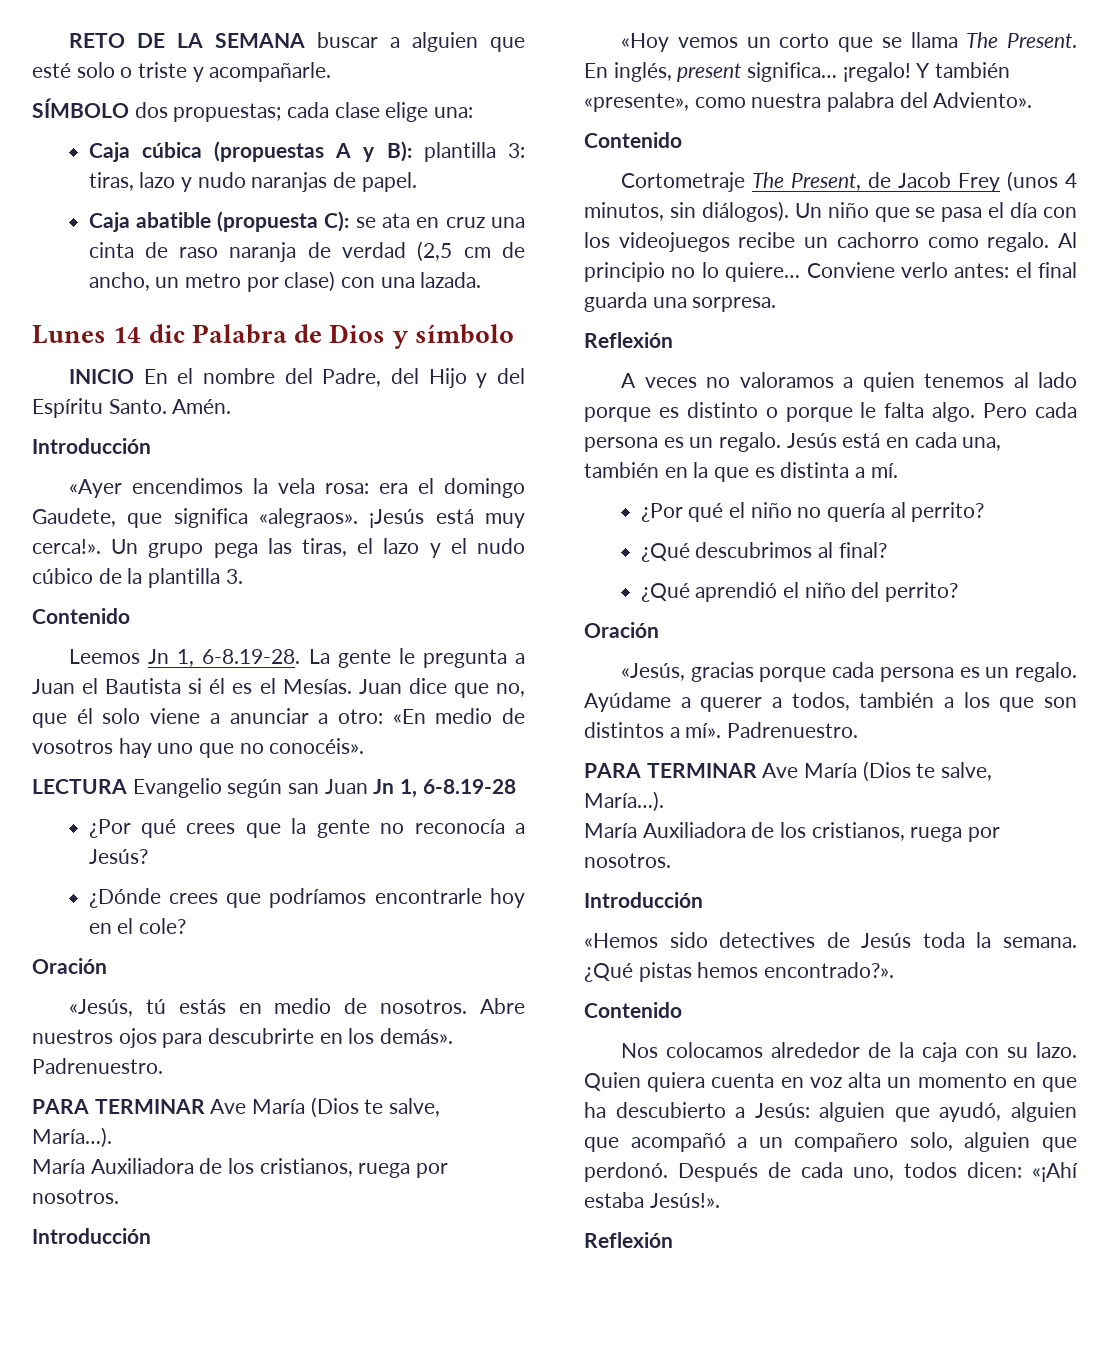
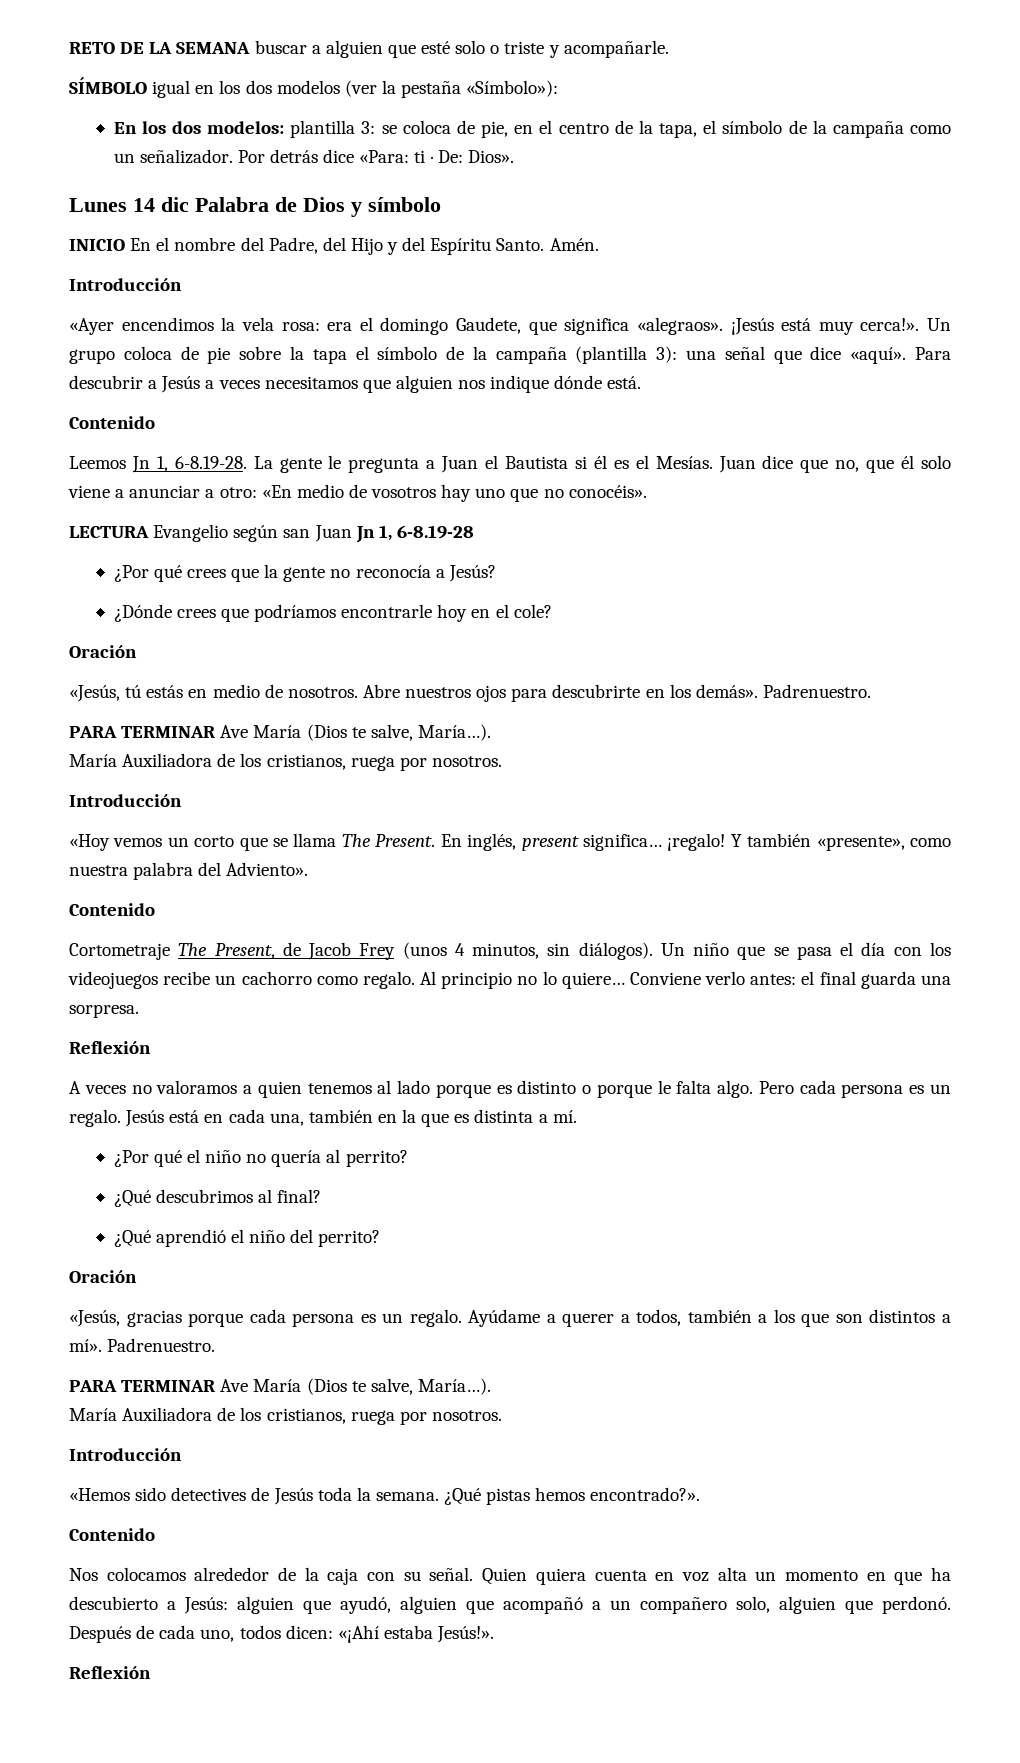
- SÍMBOLO dos propuestas; cada clase elige una:
- Caja cúbica (propuestas A y B): plantilla 3: tiras, lazo y nudo naranjas de papel.
- Caja abatible (propuesta C): se ata en cruz una cinta de raso naranja de verdad (2,5 cm de ancho, un metro por clase) con una lazada.
+ SÍMBOLO igual en los dos modelos (ver la pestaña «Símbolo»):
+ En los dos modelos: plantilla 3: se coloca de pie, en el centro de la tapa, el símbolo de la campaña como un señalizador. Por detrás dice «Para: ti · De: Dios».
- Un grupo pega las tiras, el lazo y el nudo cúbico de la plantilla 3.
+ Un grupo coloca de pie sobre la tapa el símbolo de la campaña (plantilla 3): una señal que dice «aquí». Para descubrir a Jesús a veces necesitamos que alguien nos indique dónde está.
- Nos colocamos alrededor de la caja con su lazo.
+ Nos colocamos alrededor de la caja con su señal.

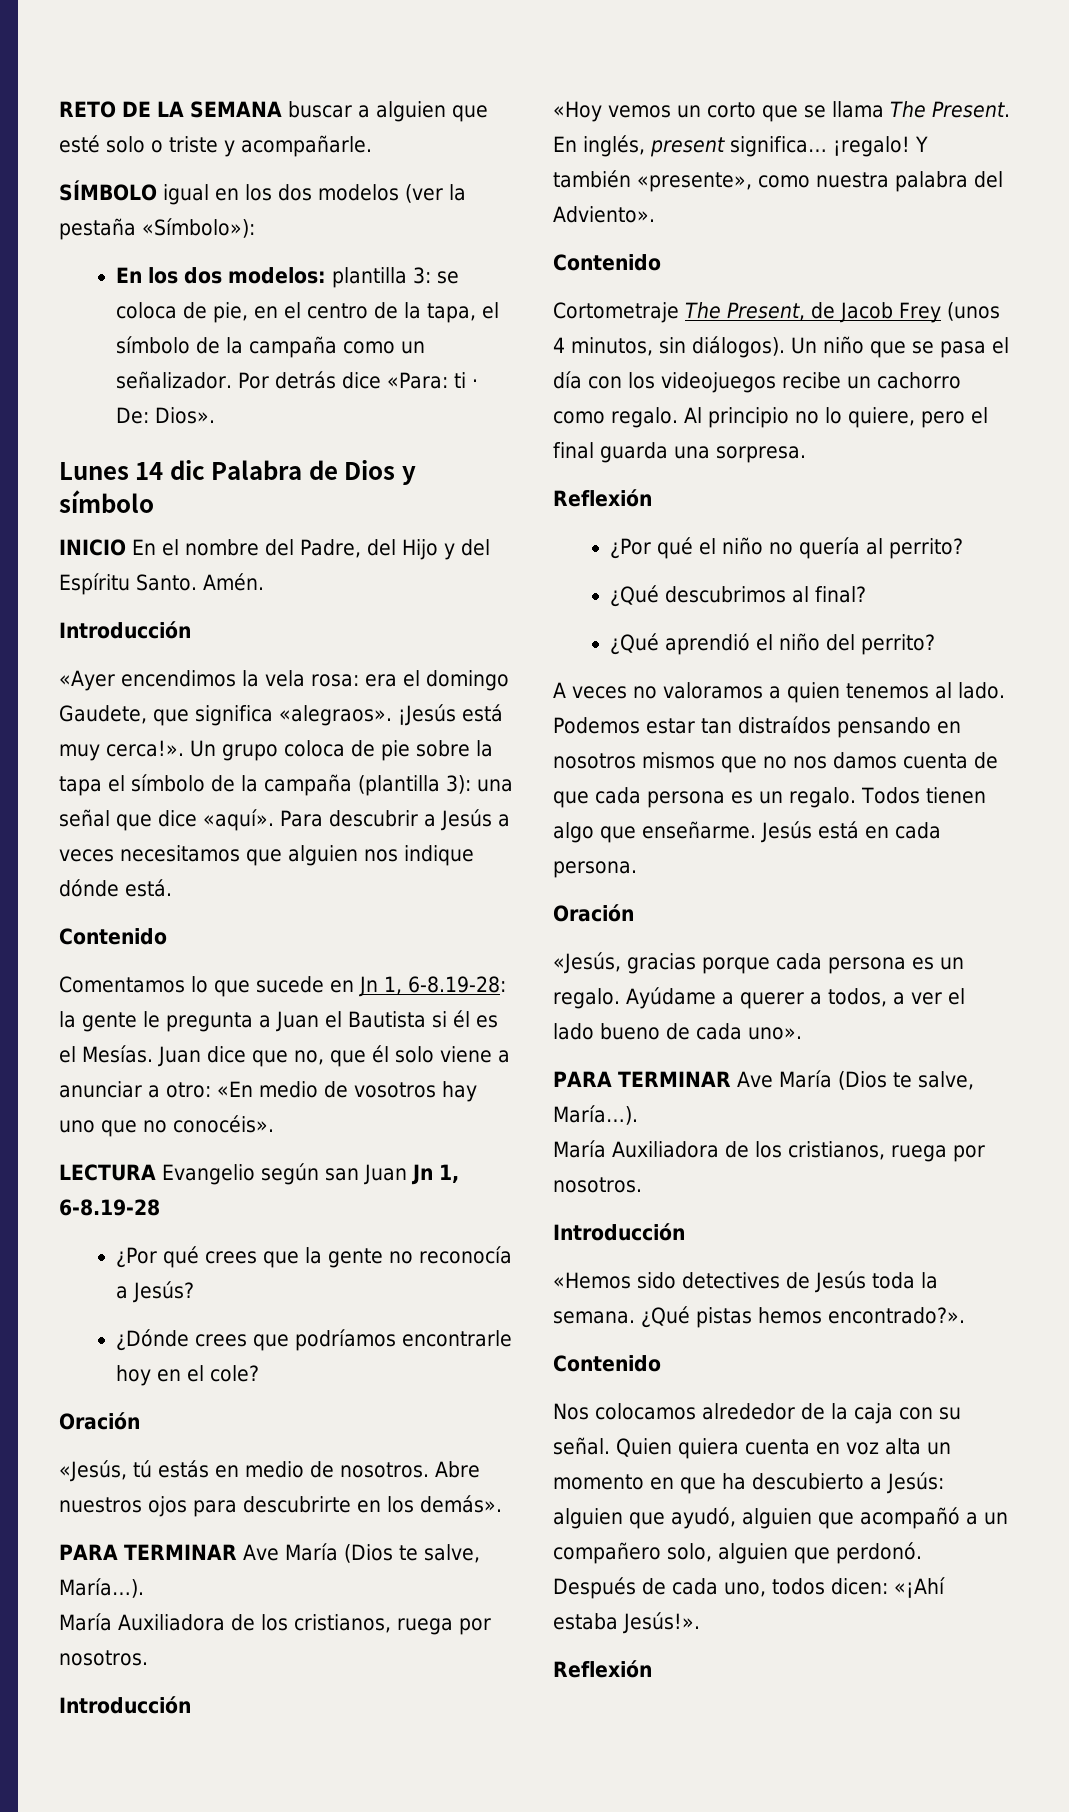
- Leemos Jn 1, 6-8.19-28. La gente le pregunta a Juan el Bautista si él es el Mesías.
+ Comentamos lo que sucede en Jn 1, 6-8.19-28: la gente le pregunta a Juan el Bautista si él es el Mesías.
- Abre nuestros ojos para descubrirte en los demás». Padrenuestro.
+ Abre nuestros ojos para descubrirte en los demás».
- Al principio no lo quiere… Conviene verlo antes: el final guarda una sorpresa.
+ Al principio no lo quiere, pero el final guarda una sorpresa.
- A veces no valoramos a quien tenemos al lado porque es distinto o porque le falta algo. Pero cada persona es un regalo. Jesús está en cada una, también en la que es distinta a mí.
+ A veces no valoramos a quien tenemos al lado. Podemos estar tan distraídos pensando en nosotros mismos que no nos damos cuenta de que cada persona es un regalo. Todos tienen algo que enseñarme. Jesús está en cada persona.
- Ayúdame a querer a todos, también a los que son distintos a mí». Padrenuestro.
+ Ayúdame a querer a todos, a ver el lado bueno de cada uno».

